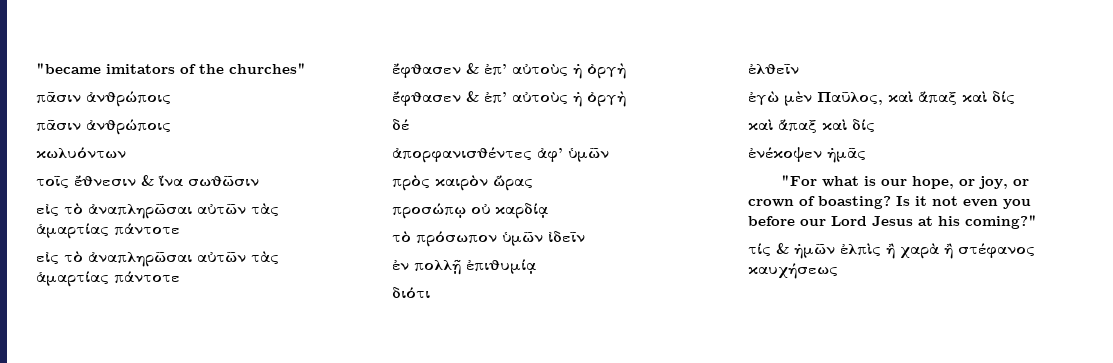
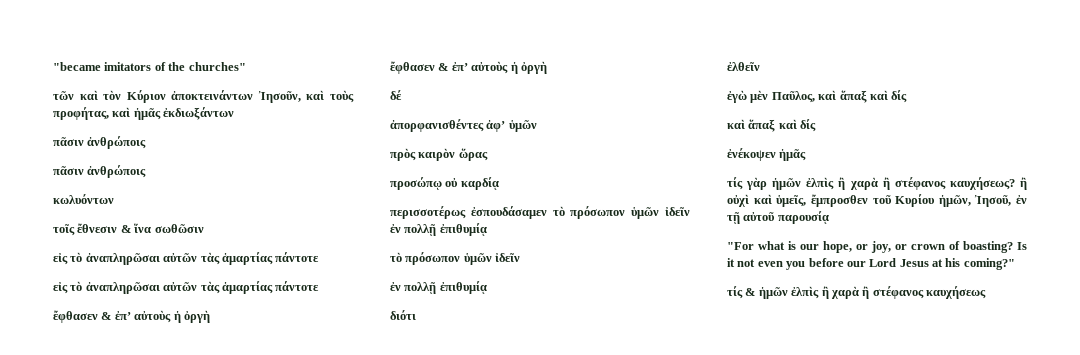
+ τῶν καὶ τὸν Κύριον ἀποκτεινάντων Ἰησοῦν, καὶ τοὺς προφήτας, καὶ ἡμᾶς ἐκδιωξάντων
+ περισσοτέρως ἐσπουδάσαμεν τὸ πρόσωπον ὑμῶν ἰδεῖν ἐν πολλῇ ἐπιθυμίᾳ
+ τίς γὰρ ἡμῶν ἐλπὶς ἢ χαρὰ ἢ στέφανος καυχήσεως? ἢ οὐχὶ καὶ ὑμεῖς, ἔμπροσθεν τοῦ Κυρίου ἡμῶν, Ἰησοῦ, ἐν τῇ αὐτοῦ παρουσίᾳ

